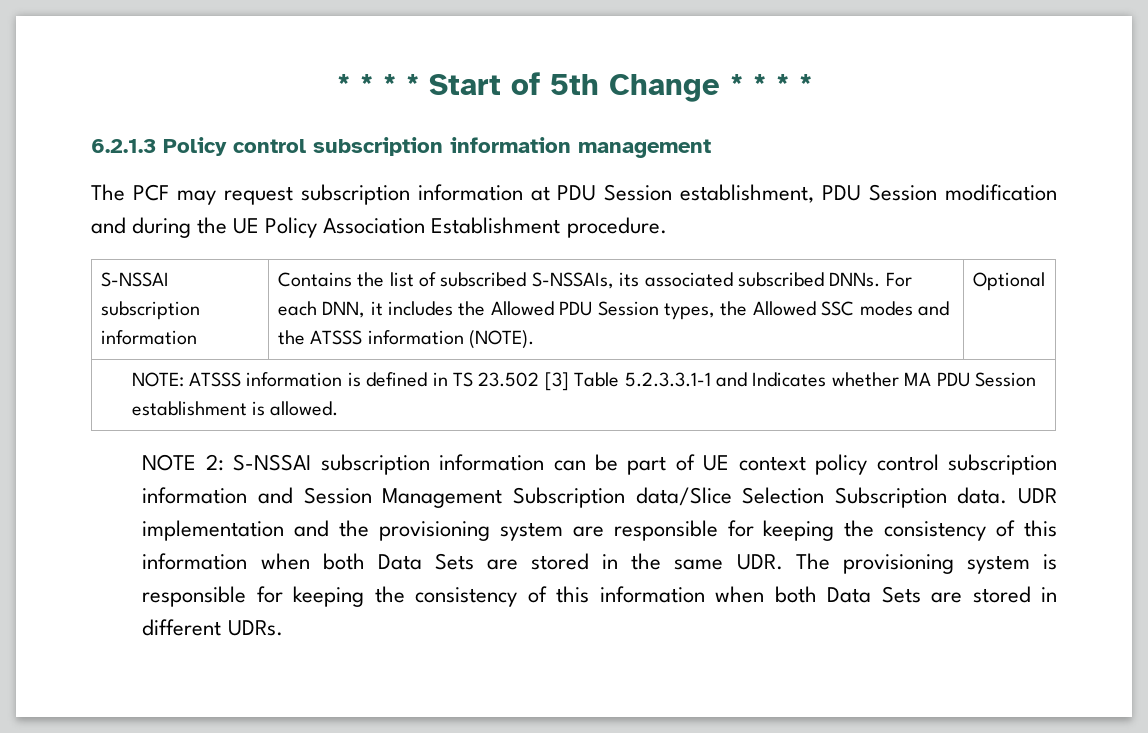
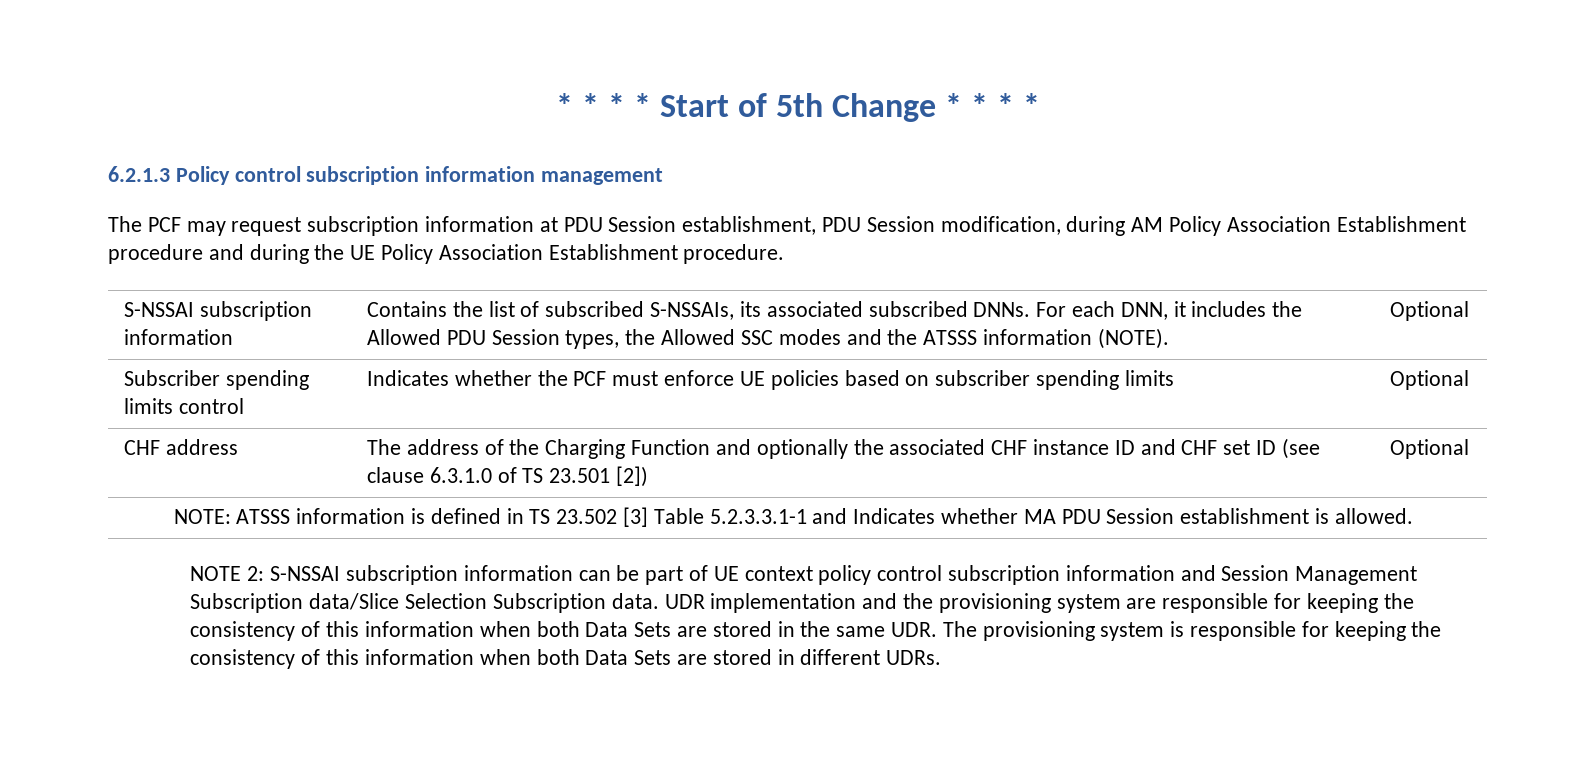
- The PCF may request subscription information at PDU Session establishment, PDU Session modification and during the UE Policy Association Establishment procedure.
+ The PCF may request subscription information at PDU Session establishment, PDU Session modification, during AM Policy Association Establishment procedure and during the UE Policy Association Establishment procedure.
+ Subscriber spending limits control | Indicates whether the PCF must enforce UE policies based on subscriber spending limits | Optional
+ CHF address | The address of the Charging Function and optionally the associated CHF instance ID and CHF set ID (see clause 6.3.1.0 of TS 23.501 [2]) | Optional

